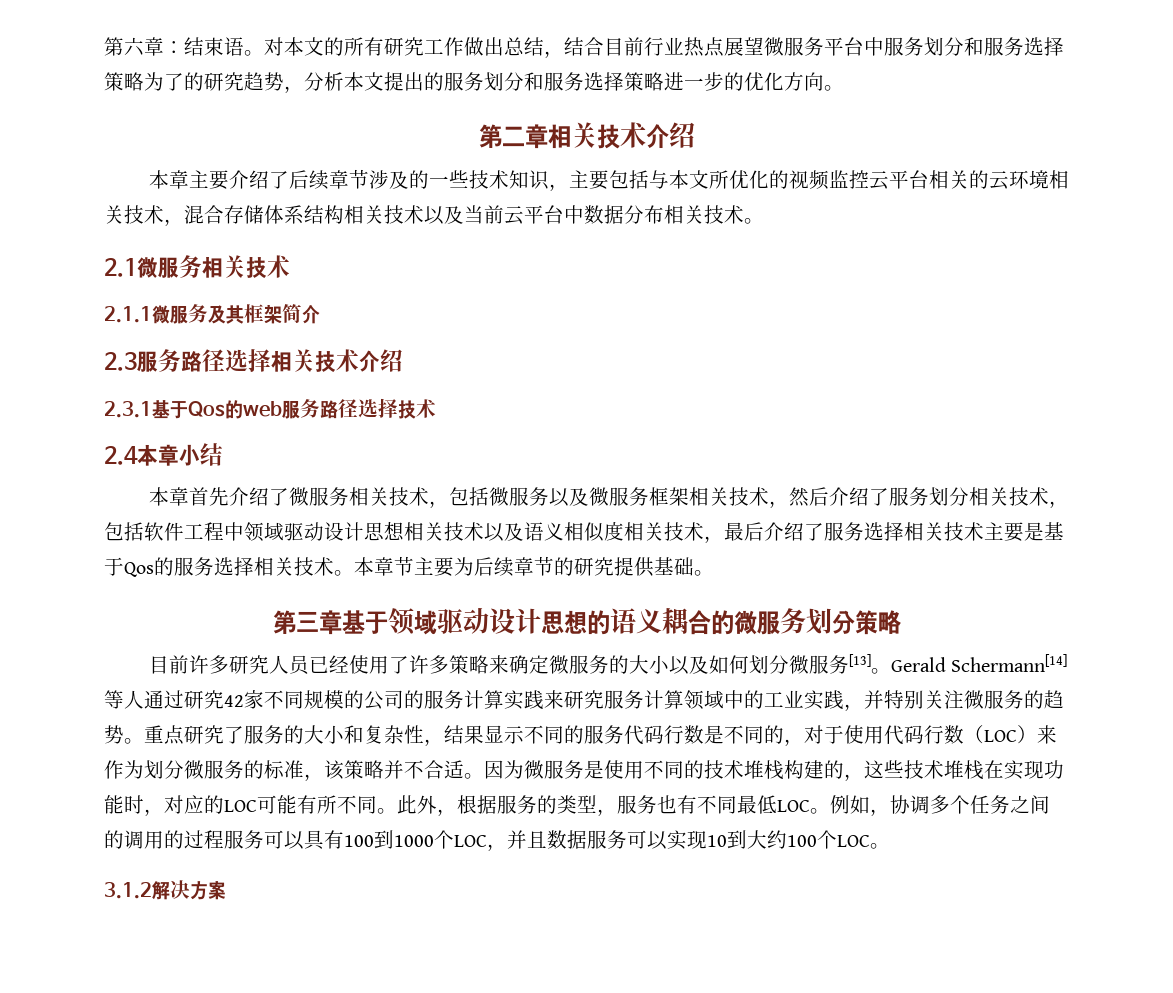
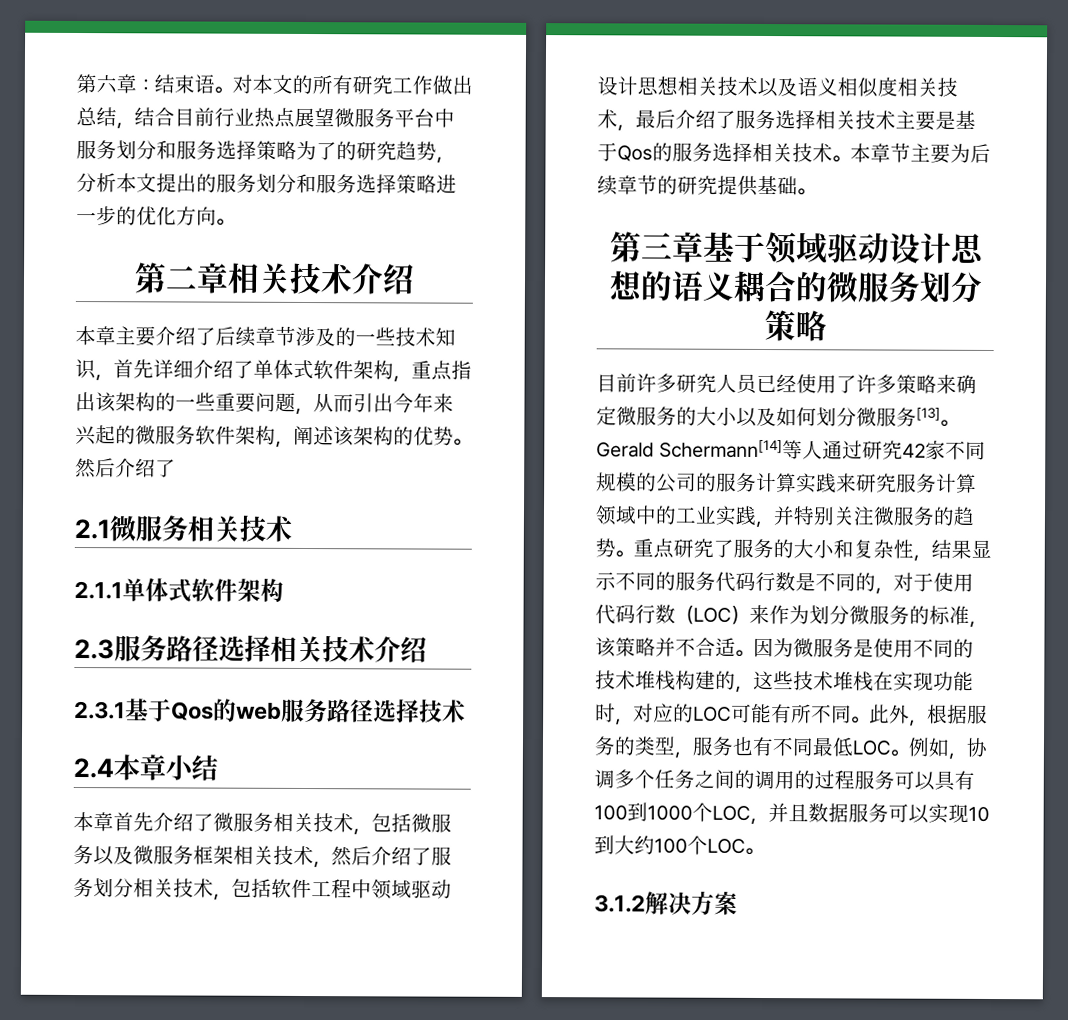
- 本章主要介绍了后续章节涉及的一些技术知识，主要包括与本文所优化的视频监控云平台相关的云环境相关技术，混合存储体系结构相关技术以及当前云平台中数据分布相关技术。
+ 本章主要介绍了后续章节涉及的一些技术知识，首先详细介绍了单体式软件架构，重点指出该架构的一些重要问题，从而引出今年来兴起的微服务软件架构，阐述该架构的优势。然后介绍了
- 2.1.1微服务及其框架简介
+ 2.1.1单体式软件架构

